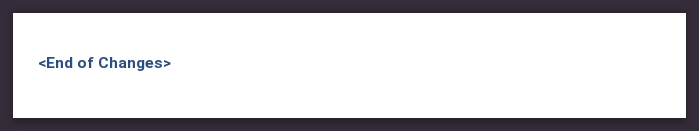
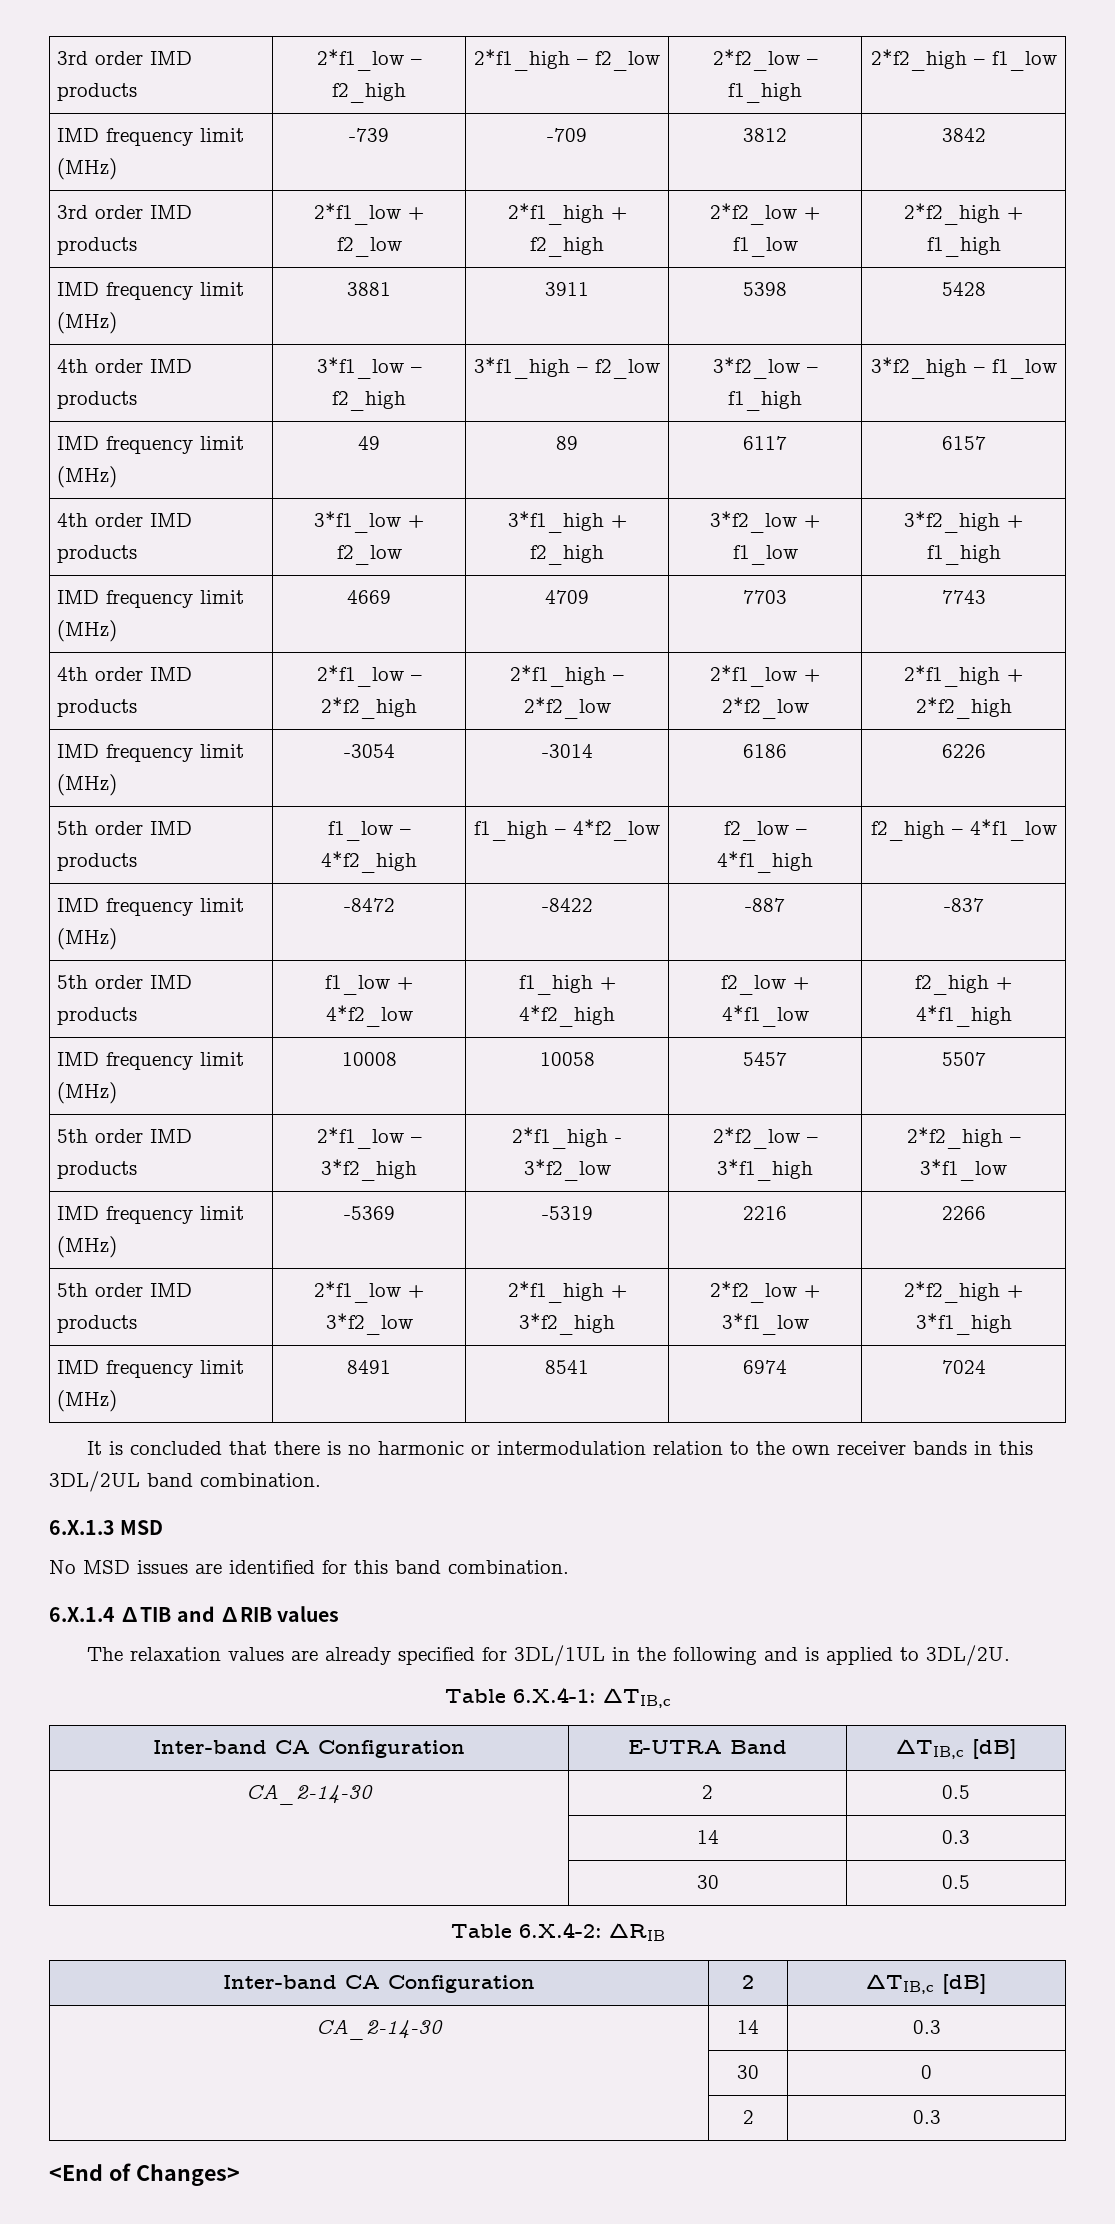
+ 3rd order IMD products | 2*f1_low – f2_high | 2*f1_high – f2_low | 2*f2_low – f1_high | 2*f2_high – f1_low
+ IMD frequency limit (MHz) | -739 | -709 | 3812 | 3842
+ 3rd order IMD products | 2*f1_low + f2_low | 2*f1_high + f2_high | 2*f2_low + f1_low | 2*f2_high + f1_high
+ IMD frequency limit (MHz) | 3881 | 3911 | 5398 | 5428
+ 4th order IMD products | 3*f1_low – f2_high | 3*f1_high – f2_low | 3*f2_low – f1_high | 3*f2_high – f1_low
+ IMD frequency limit (MHz) | 49 | 89 | 6117 | 6157
+ 4th order IMD products | 3*f1_low + f2_low | 3*f1_high + f2_high | 3*f2_low + f1_low | 3*f2_high + f1_high
+ IMD frequency limit (MHz) | 4669 | 4709 | 7703 | 7743
+ 4th order IMD products | 2*f1_low – 2*f2_high | 2*f1_high – 2*f2_low | 2*f1_low + 2*f2_low | 2*f1_high + 2*f2_high
+ IMD frequency limit (MHz) | -3054 | -3014 | 6186 | 6226
+ 5th order IMD products | f1_low – 4*f2_high | f1_high – 4*f2_low | f2_low – 4*f1_high | f2_high – 4*f1_low
+ IMD frequency limit (MHz) | -8472 | -8422 | -887 | -837
+ 5th order IMD products | f1_low + 4*f2_low | f1_high + 4*f2_high | f2_low + 4*f1_low | f2_high + 4*f1_high
+ IMD frequency limit (MHz) | 10008 | 10058 | 5457 | 5507
+ 5th order IMD products | 2*f1_low – 3*f2_high | 2*f1_high - 3*f2_low | 2*f2_low – 3*f1_high | 2*f2_high – 3*f1_low
+ IMD frequency limit (MHz) | -5369 | -5319 | 2216 | 2266
+ 5th order IMD products | 2*f1_low + 3*f2_low | 2*f1_high + 3*f2_high | 2*f2_low + 3*f1_low | 2*f2_high + 3*f1_high
+ IMD frequency limit (MHz) | 8491 | 8541 | 6974 | 7024
+ It is concluded that there is no harmonic or intermodulation relation to the own receiver bands in this 3DL/2UL band combination.
+ 6.X.1.3 MSD
+ No MSD issues are identified for this band combination.
+ 6.X.1.4 ∆TIB and ∆RIB values
+ The relaxation values are already specified for 3DL/1UL in the following and is applied to 3DL/2U.
+ Table 6.X.4-1: ΔTIB,c
+ Inter-band CA Configuration | E-UTRA Band | ΔTIB,c [dB]
+ CA_2-14-30 | 2 | 0.5
+ | 14 | 0.3
+ | 30 | 0.5
+ Table 6.X.4-2: ΔRIB
+ Inter-band CA Configuration | 2 | ΔTIB,c [dB]
+ CA_2-14-30 | 14 | 0.3
+ | 30 | 0
+ | 2 | 0.3

